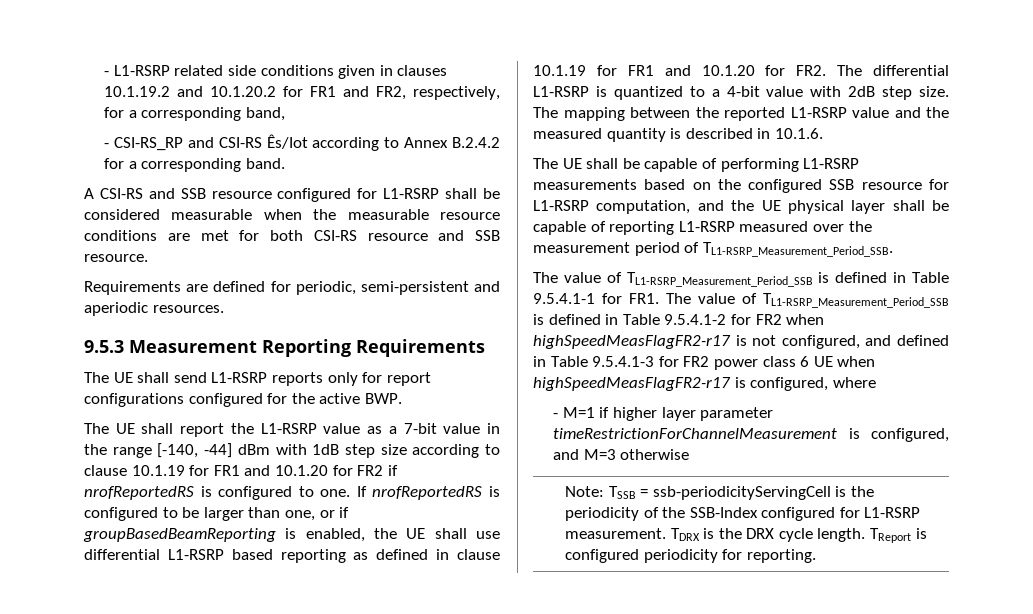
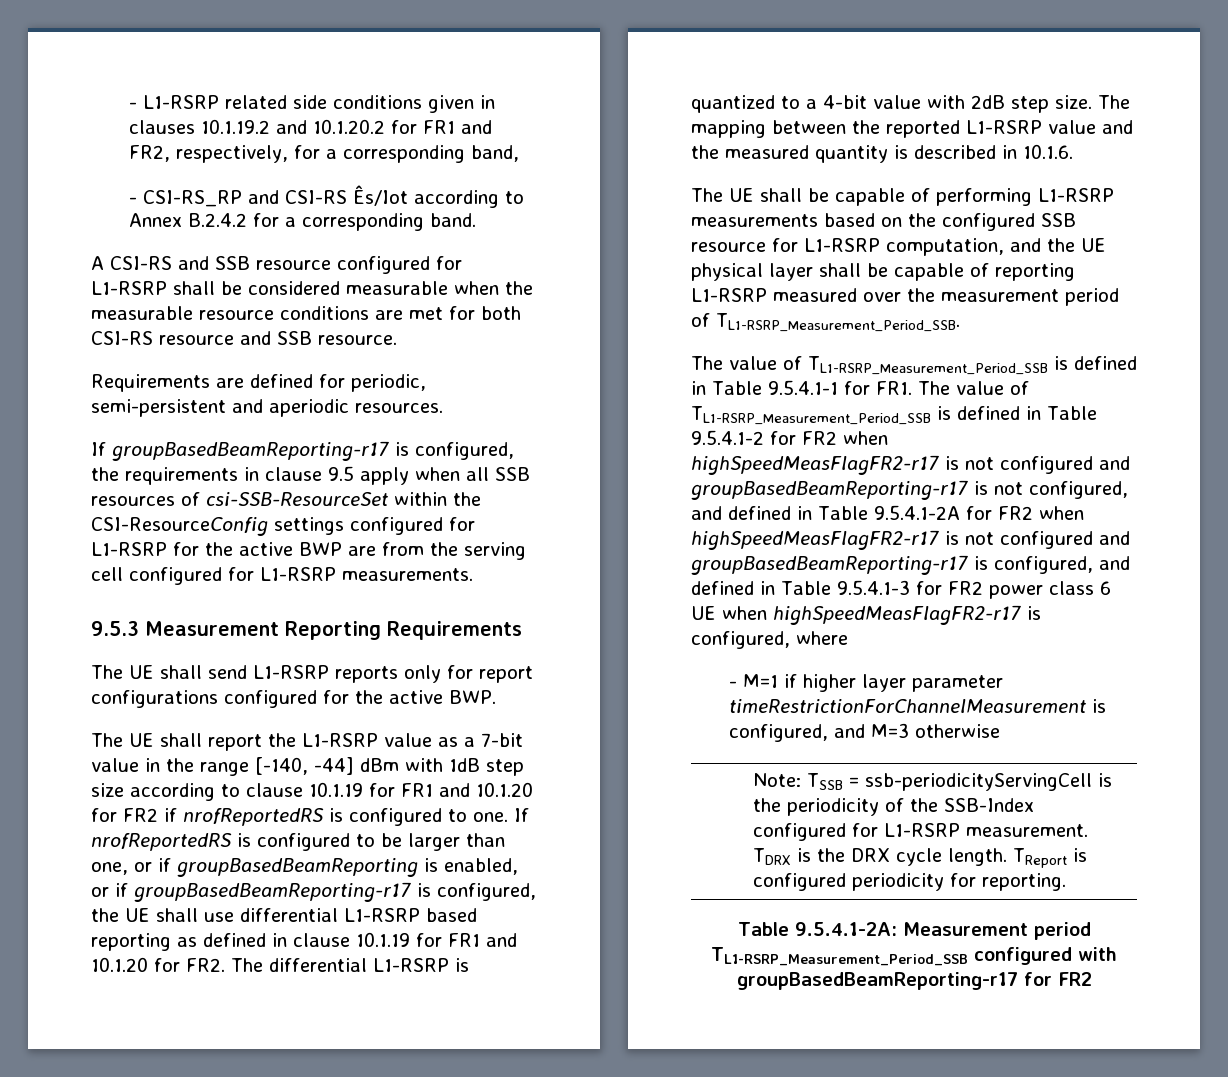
+ If groupBasedBeamReporting-r17 is configured, the requirements in clause 9.5 apply when all SSB resources of csi-SSB-ResourceSet within the CSI-ResourceConfig settings configured for L1-RSRP for the active BWP are from the serving cell configured for L1-RSRP measurements.
- If nrofReportedRS is configured to be larger than one, or if groupBasedBeamReporting is enabled, the UE shall use differential L1-RSRP based reporting as defined in clause 10.1.19 for FR1 and 10.1.20 for FR2. The differential L1-RSRP is quantized to a 4-bit value with 2dB step size.
+ If nrofReportedRS is configured to be larger than one, or if groupBasedBeamReporting is enabled, or if groupBasedBeamReporting-r17 is configured, the UE shall use differential L1-RSRP based reporting as defined in clause 10.1.19 for FR1 and 10.1.20 for FR2. The differential L1-RSRP is quantized to a 4-bit value with 2dB step size.
- The value of TL1-RSRP_Measurement_Period_SSB is defined in Table 9.5.4.1-1 for FR1. The value of TL1-RSRP_Measurement_Period_SSB is defined in Table 9.5.4.1-2 for FR2 when highSpeedMeasFlagFR2-r17 is not configured, and defined in Table 9.5.4.1-3 for FR2 power class 6 UE when highSpeedMeasFlagFR2-r17 is configured, where
+ The value of TL1-RSRP_Measurement_Period_SSB is defined in Table 9.5.4.1-1 for FR1. The value of TL1-RSRP_Measurement_Period_SSB is defined in Table 9.5.4.1-2 for FR2 when highSpeedMeasFlagFR2-r17 is not configured and groupBasedBeamReporting-r17 is not configured, and defined in Table 9.5.4.1-2A for FR2 when highSpeedMeasFlagFR2-r17 is not configured and groupBasedBeamReporting-r17 is configured, and defined in Table 9.5.4.1-3 for FR2 power class 6 UE when highSpeedMeasFlagFR2-r17 is configured, where
+ Table 9.5.4.1-2A: Measurement period TL1-RSRP_Measurement_Period_SSB configured with groupBasedBeamReporting-r17 for FR2

